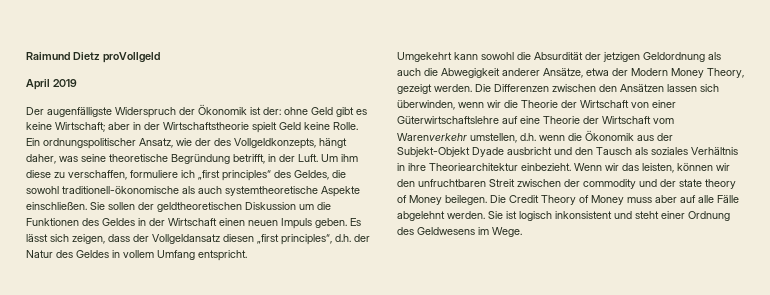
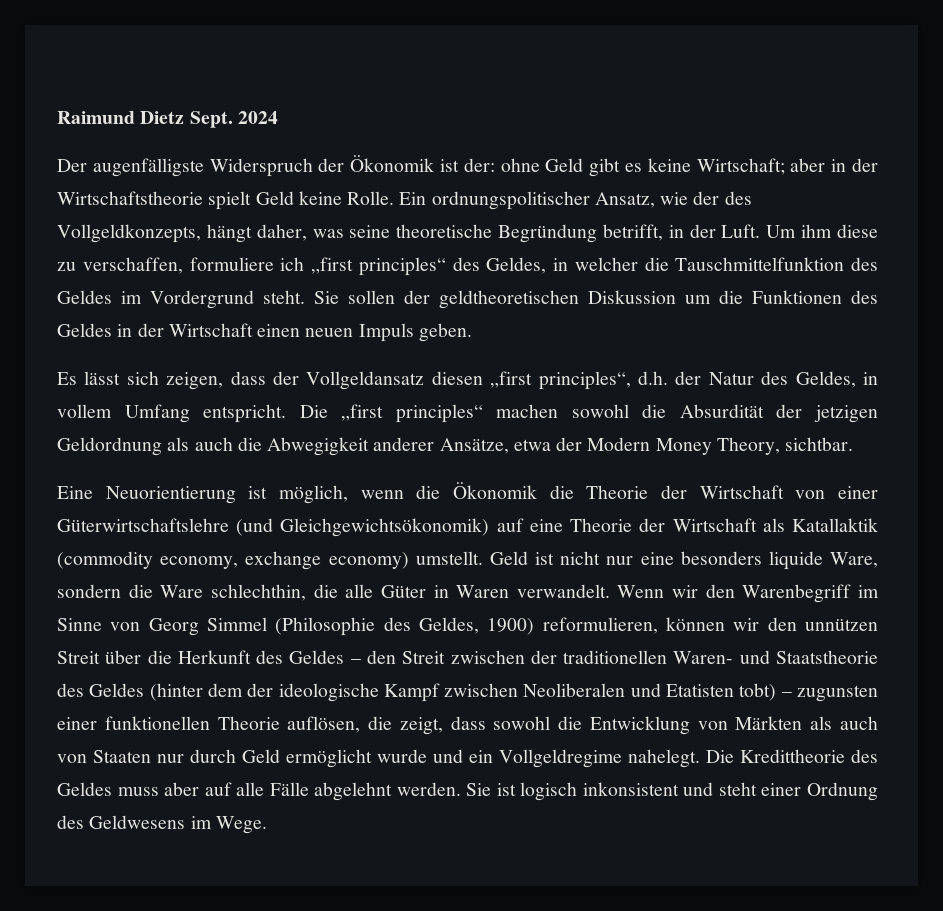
- Raimund Dietz proVollgeld
- April 2019
+ Raimund Dietz Sept. 2024
- Um ihm diese zu verschaffen, formuliere ich „first principles“ des Geldes, die sowohl traditionell-ökonomische als auch systemtheoretische Aspekte einschließen.
+ Um ihm diese zu verschaffen, formuliere ich „first principles“ des Geldes, in welcher die Tauschmittelfunktion des Geldes im Vordergrund steht.
- Sie sollen der geldtheoretischen Diskussion um die Funktionen des Geldes in der Wirtschaft einen neuen Impuls geben. Es lässt sich zeigen, dass der Vollgeldansatz diesen „first principles“, d.h. der Natur des Geldes in vollem Umfang entspricht.
- Umgekehrt kann sowohl die Absurdität der jetzigen Geldordnung als auch die Abwegigkeit anderer Ansätze, etwa der Modern Money Theory, gezeigt werden. Die Differenzen zwischen den Ansätzen lassen sich überwinden, wenn wir die Theorie der Wirtschaft von einer Güterwirtschaftslehre auf eine Theorie der Wirtschaft vom Warenverkehr umstellen, d.h. wenn die Ökonomik aus der Subjekt-Objekt Dyade ausbricht und den Tausch als soziales Verhältnis in ihre Theoriearchitektur einbezieht. Wenn wir das leisten, können wir den unfruchtbaren Streit zwischen der commodity und der state theory of Money beilegen. Die Credit Theory of Money muss aber auf alle Fälle abgelehnt werden.
+ Sie sollen der geldtheoretischen Diskussion um die Funktionen des Geldes in der Wirtschaft einen neuen Impuls geben.
+ Es lässt sich zeigen, dass der Vollgeldansatz diesen „first principles“, d.h. der Natur des Geldes, in vollem Umfang entspricht. Die „first principles“ machen sowohl die Absurdität der jetzigen Geldordnung als auch die Abwegigkeit anderer Ansätze, etwa der Modern Money Theory, sichtbar.
+ Eine Neuorientierung ist möglich, wenn die Ökonomik die Theorie der Wirtschaft von einer Güterwirtschaftslehre (und Gleichgewichtsökonomik) auf eine Theorie der Wirtschaft als Katallaktik (commodity economy, exchange economy) umstellt. Geld ist nicht nur eine besonders liquide Ware, sondern die Ware schlechthin, die alle Güter in Waren verwandelt. Wenn wir den Warenbegriff im Sinne von Georg Simmel (Philosophie des Geldes, 1900) reformulieren, können wir den unnützen Streit über die Herkunft des Geldes – den Streit zwischen der traditionellen Waren- und Staatstheorie des Geldes (hinter dem der ideologische Kampf zwischen Neoliberalen und Etatisten tobt) – zugunsten einer funktionellen Theorie auflösen, die zeigt, dass sowohl die Entwicklung von Märkten als auch von Staaten nur durch Geld ermöglicht wurde und ein Vollgeldregime nahelegt. Die Kredittheorie des Geldes muss aber auf alle Fälle abgelehnt werden.

